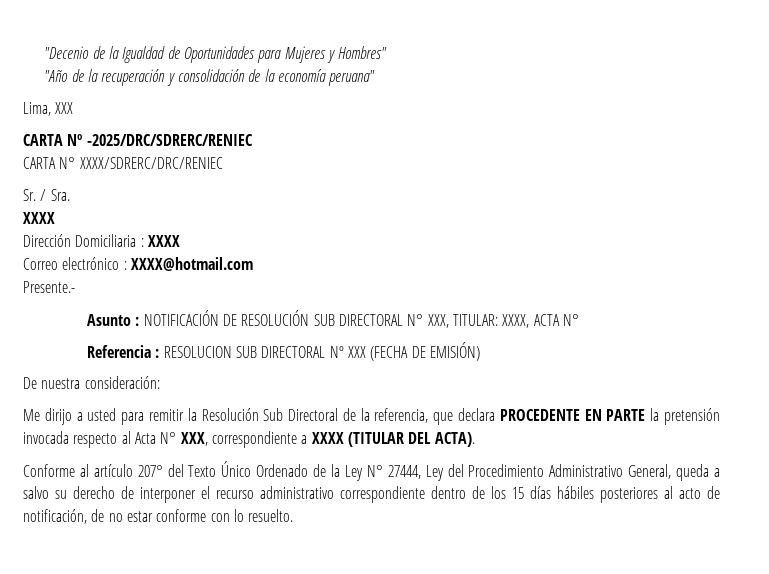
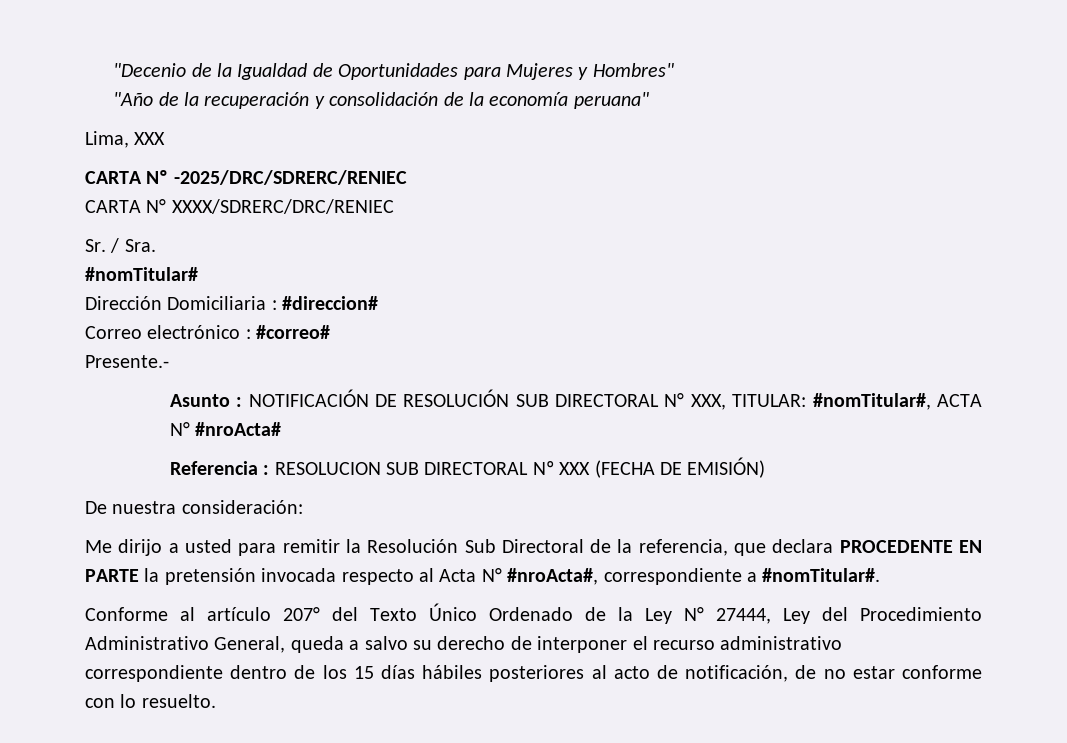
  Sr. / Sra.
- XXXX
+ #nomTitular#
- Dirección Domiciliaria : XXXX
+ Dirección Domiciliaria : #direccion#
- Correo electrónico : XXXX@hotmail.com
+ Correo electrónico : #correo#
- Asunto : NOTIFICACIÓN DE RESOLUCIÓN SUB DIRECTORAL N° XXX, TITULAR: XXXX, ACTA N°
+ Asunto : NOTIFICACIÓN DE RESOLUCIÓN SUB DIRECTORAL N° XXX, TITULAR: #nomTitular#, ACTA N° #nroActa#
- Me dirijo a usted para remitir la Resolución Sub Directoral de la referencia, que declara PROCEDENTE EN PARTE la pretensión invocada respecto al Acta N° XXX, correspondiente a XXXX (TITULAR DEL ACTA).
+ Me dirijo a usted para remitir la Resolución Sub Directoral de la referencia, que declara PROCEDENTE EN PARTE la pretensión invocada respecto al Acta N° #nroActa#, correspondiente a #nomTitular#.

